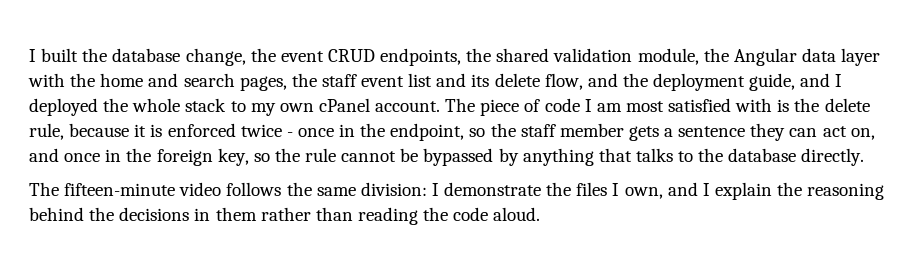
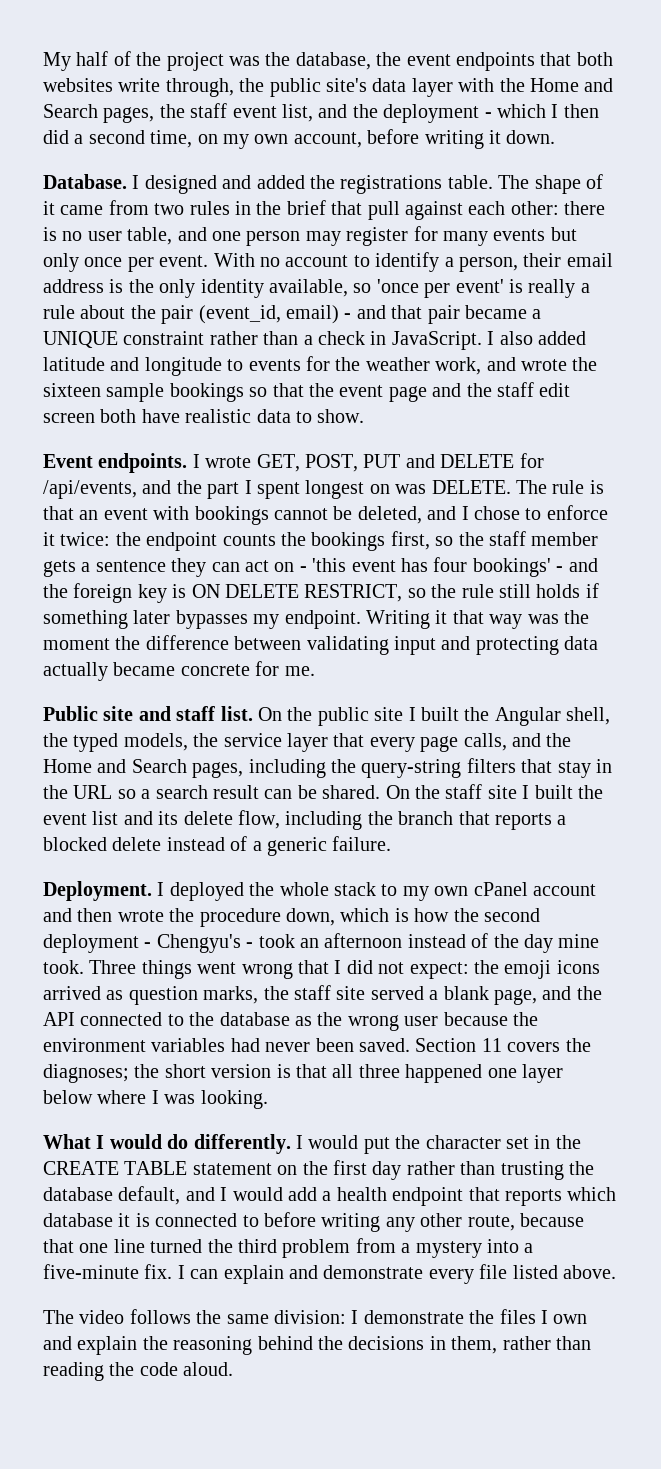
- I built the database change, the event CRUD endpoints, the shared validation module, the Angular data layer with the home and search pages, the staff event list and its delete flow, and the deployment guide, and I deployed the whole stack to my own cPanel account. The piece of code I am most satisfied with is the delete rule, because it is enforced twice - once in the endpoint, so the staff member gets a sentence they can act on, and once in the foreign key, so the rule cannot be bypassed by anything that talks to the database directly.
- The fifteen-minute video follows the same division: I demonstrate the files I own, and I explain the reasoning behind the decisions in them rather than reading the code aloud.
+ My half of the project was the database, the event endpoints that both websites write through, the public site's data layer with the Home and Search pages, the staff event list, and the deployment - which I then did a second time, on my own account, before writing it down.
+ Database. I designed and added the registrations table. The shape of it came from two rules in the brief that pull against each other: there is no user table, and one person may register for many events but only once per event. With no account to identify a person, their email address is the only identity available, so 'once per event' is really a rule about the pair (event_id, email) - and that pair became a UNIQUE constraint rather than a check in JavaScript. I also added latitude and longitude to events for the weather work, and wrote the sixteen sample bookings so that the event page and the staff edit screen both have realistic data to show.
+ Event endpoints. I wrote GET, POST, PUT and DELETE for /api/events, and the part I spent longest on was DELETE. The rule is that an event with bookings cannot be deleted, and I chose to enforce it twice: the endpoint counts the bookings first, so the staff member gets a sentence they can act on - 'this event has four bookings' - and the foreign key is ON DELETE RESTRICT, so the rule still holds if something later bypasses my endpoint. Writing it that way was the moment the difference between validating input and protecting data actually became concrete for me.
+ Public site and staff list. On the public site I built the Angular shell, the typed models, the service layer that every page calls, and the Home and Search pages, including the query-string filters that stay in the URL so a search result can be shared. On the staff site I built the event list and its delete flow, including the branch that reports a blocked delete instead of a generic failure.
+ Deployment. I deployed the whole stack to my own cPanel account and then wrote the procedure down, which is how the second deployment - Chengyu's - took an afternoon instead of the day mine took. Three things went wrong that I did not expect: the emoji icons arrived as question marks, the staff site served a blank page, and the API connected to the database as the wrong user because the environment variables had never been saved. Section 11 covers the diagnoses; the short version is that all three happened one layer below where I was looking.
+ What I would do differently. I would put the character set in the CREATE TABLE statement on the first day rather than trusting the database default, and I would add a health endpoint that reports which database it is connected to before writing any other route, because that one line turned the third problem from a mystery into a five-minute fix. I can explain and demonstrate every file listed above.
+ The video follows the same division: I demonstrate the files I own and explain the reasoning behind the decisions in them, rather than reading the code aloud.

